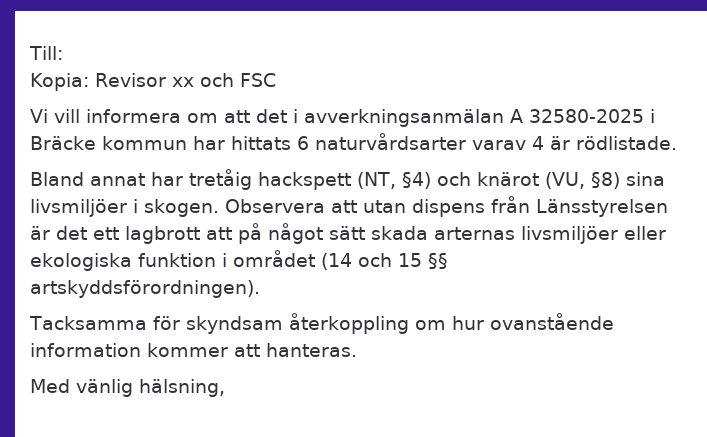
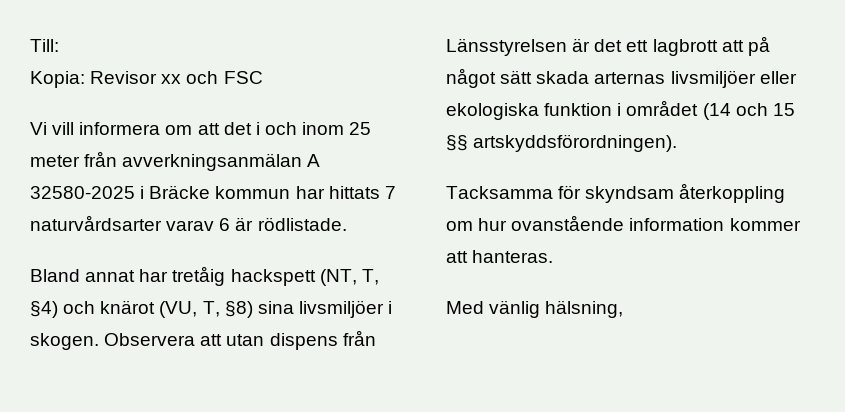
- Vi vill informera om att det i avverkningsanmälan A 32580-2025 i Bräcke kommun har hittats 6 naturvårdsarter varav 4 är rödlistade.
+ Vi vill informera om att det i och inom 25 meter från avverkningsanmälan A 32580-2025 i Bräcke kommun har hittats 7 naturvårdsarter varav 6 är rödlistade.
- Bland annat har tretåig hackspett (NT, §4) och knärot (VU, §8) sina livsmiljöer i skogen.
+ Bland annat har tretåig hackspett (NT, T, §4) och knärot (VU, T, §8) sina livsmiljöer i skogen.

